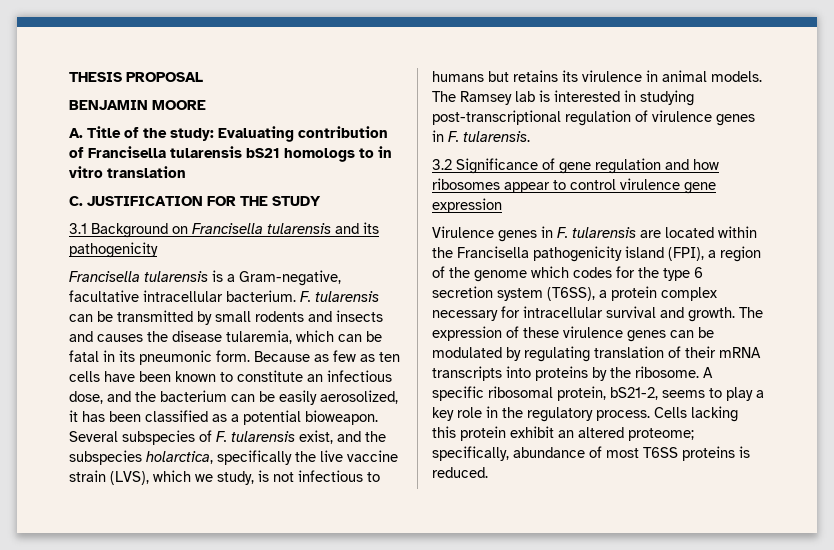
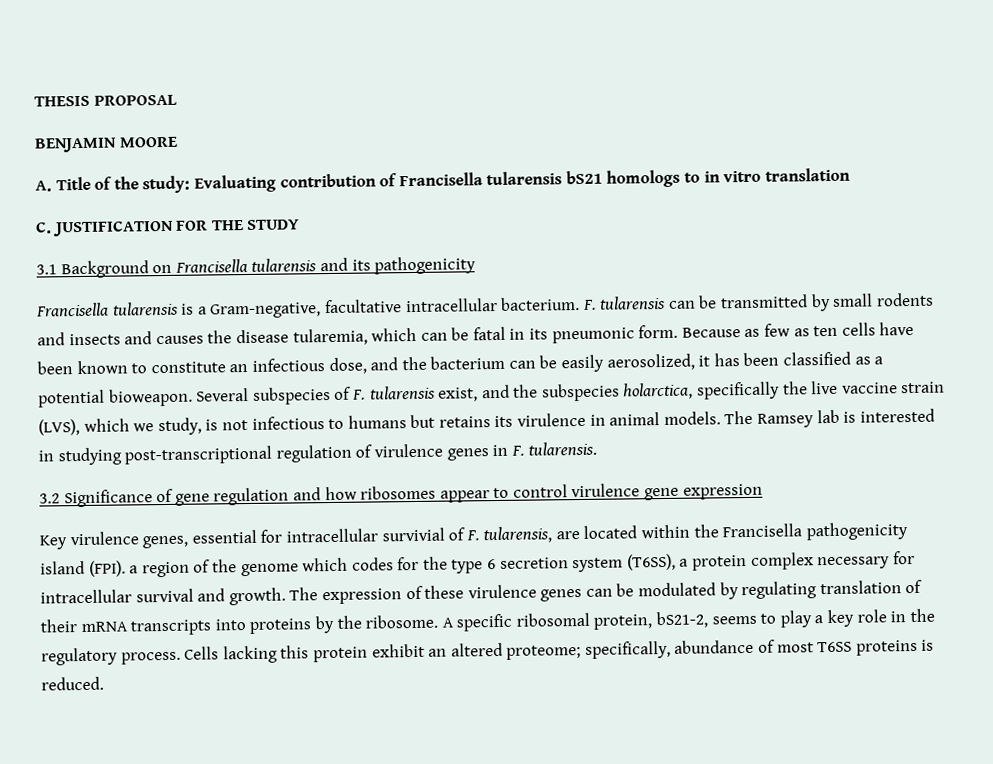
- Virulence genes in F. tularensis are located within the Francisella pathogenicity island (FPI), a region of the genome which codes for the type 6 secretion system (T6SS), a protein complex necessary for intracellular survival and growth.
+ Key virulence genes, essential for intracellular survivial of F. tularensis, are located within the Francisella pathogenicity island (FPI). a region of the genome which codes for the type 6 secretion system (T6SS), a protein complex necessary for intracellular survival and growth.

